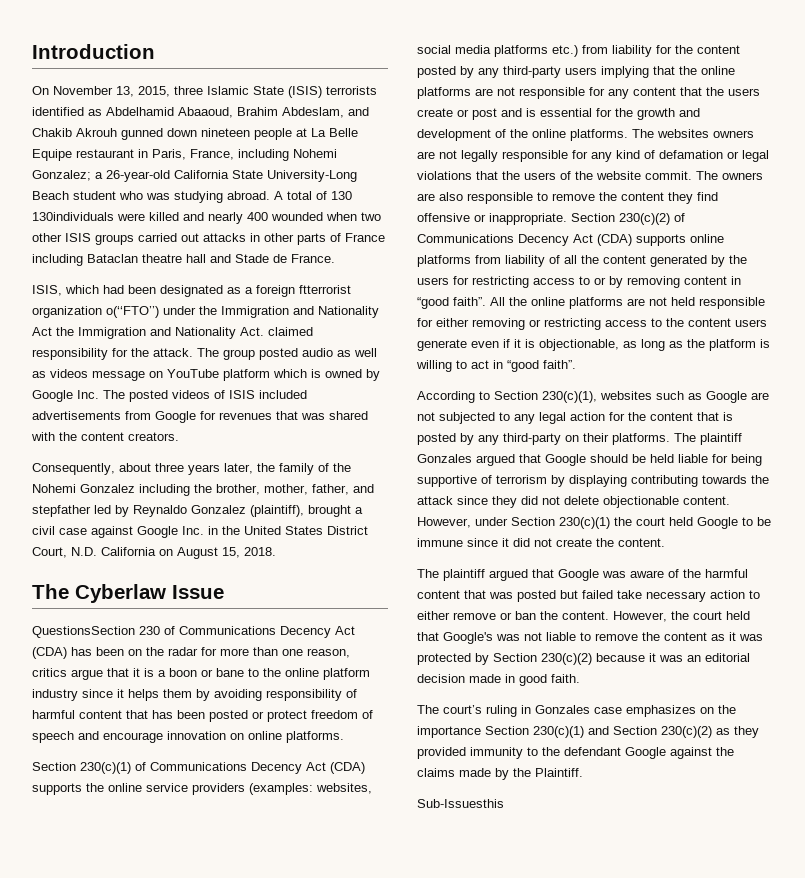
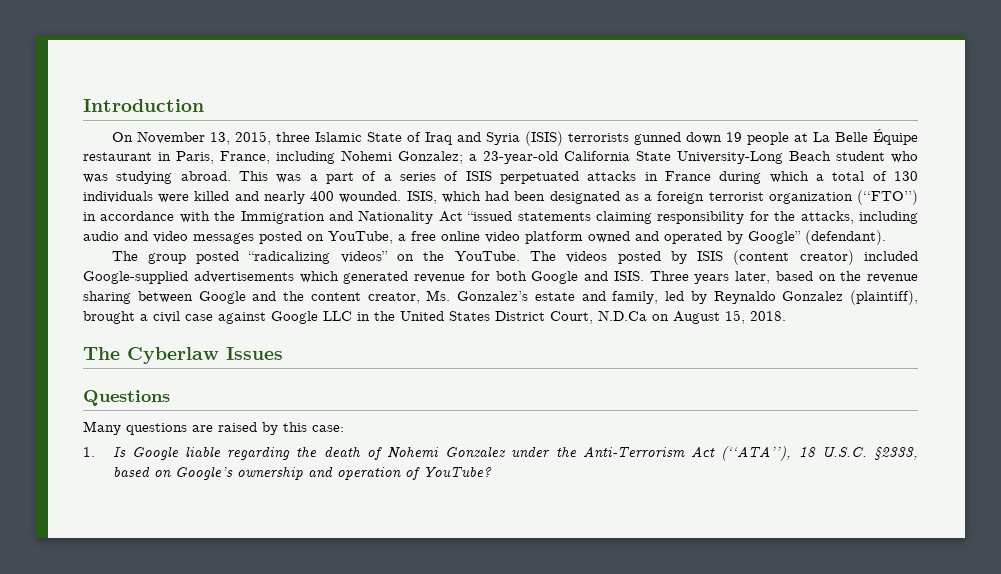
- On November 13, 2015, three Islamic State (ISIS) terrorists identified as Abdelhamid Abaaoud, Brahim Abdeslam, and Chakib Akrouh gunned down nineteen people at La Belle Equipe restaurant in Paris, France, including Nohemi Gonzalez; a 26-year-old California State University-Long Beach student who was studying abroad.
+ On November 13, 2015, three Islamic State of Iraq and Syria (ISIS) terrorists gunned down 19 people at La Belle Équipe restaurant in Paris, France, including Nohemi Gonzalez; a 23-year-old California State University-Long Beach student who was studying abroad.
- A total of 130 130individuals were killed and nearly 400 wounded when two other ISIS groups carried out attacks in other parts of France including Bataclan theatre hall and Stade de France.
- ISIS, which had been designated as a foreign ftterrorist organization o(‘‘FTO’’) under the Immigration and Nationality Act the Immigration and Nationality Act. claimed responsibility for the attack. The group posted audio as well as videos message on YouTube platform which is owned by Google Inc. The posted videos of ISIS included advertisements from Google for revenues that was shared with the content creators.
- Consequently, about three years later, the family of the Nohemi Gonzalez including the brother, mother, father, and stepfather led by Reynaldo Gonzalez (plaintiff), brought a civil case against Google Inc. in the United States District Court, N.D. California on August 15, 2018.
+ This was a part of a series of ISIS perpetuated attacks in France during which a total of 130 individuals were killed and nearly 400 wounded. ISIS, which had been designated as a foreign terrorist organization (‘‘FTO’’) in accordance with the Immigration and Nationality Act “issued statements claiming responsibility for the attacks, including audio and video messages posted on YouTube, a free online video platform owned and operated by Google” (defendant).
+ The group posted “radicalizing videos” on the YouTube. The videos posted by ISIS (content creator) included Google-supplied advertisements which generated revenue for both Google and ISIS. Three years later, based on the revenue sharing between Google and the content creator, Ms. Gonzalez’s estate and family, led by Reynaldo Gonzalez (plaintiff), brought a civil case against Google LLC in the United States District Court, N.D.Ca on August 15, 2018.
- The Cyberlaw Issue
- QuestionsSection 230 of Communications Decency Act (CDA) has been on the radar for more than one reason, critics argue that it is a boon or bane to the online platform industry since it helps them by avoiding responsibility of harmful content that has been posted or protect freedom of speech and encourage innovation on online platforms.
- Section 230(c)(1) of Communications Decency Act (CDA) supports the online service providers (examples: websites, social media platforms etc.) from liability for the content posted by any third-party users implying that the online platforms are not responsible for any content that the users create or post and is essential for the growth and development of the online platforms. The websites owners are not legally responsible for any kind of defamation or legal violations that the users of the website commit. The owners are also responsible to remove the content they find offensive or inappropriate. Section 230(c)(2) of Communications Decency Act (CDA) supports online platforms from liability of all the content generated by the users for restricting access to or by removing content in “good faith”. All the online platforms are not held responsible for either removing or restricting access to the content users generate even if it is objectionable, as long as the platform is willing to act in “good faith”.
- According to Section 230(c)(1), websites such as Google are not subjected to any legal action for the content that is posted by any third-party on their platforms. The plaintiff Gonzales argued that Google should be held liable for being supportive of terrorism by displaying contributing towards the attack since they did not delete objectionable content. However, under Section 230(c)(1) the court held Google to be immune since it did not create the content.
- The plaintiff argued that Google was aware of the harmful content that was posted but failed take necessary action to either remove or ban the content. However, the court held that Google's was not liable to remove the content as it was protected by Section 230(c)(2) because it was an editorial decision made in good faith.
- The court’s ruling in Gonzales case emphasizes on the importance Section 230(c)(1) and Section 230(c)(2) as they provided immunity to the defendant Google against the claims made by the Plaintiff.
- Sub-Issuesthis
+ The Cyberlaw Issues
+ Questions
+ Many questions are raised by this case:
+ 1. Is Google liable regarding the death of Nohemi Gonzalez under the Anti-Terrorism Act (‘‘ATA’’), 18 U.S.C. §2333, based on Google’s ownership and operation of YouTube?

